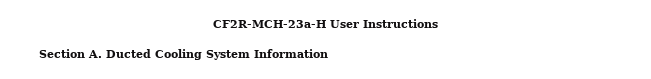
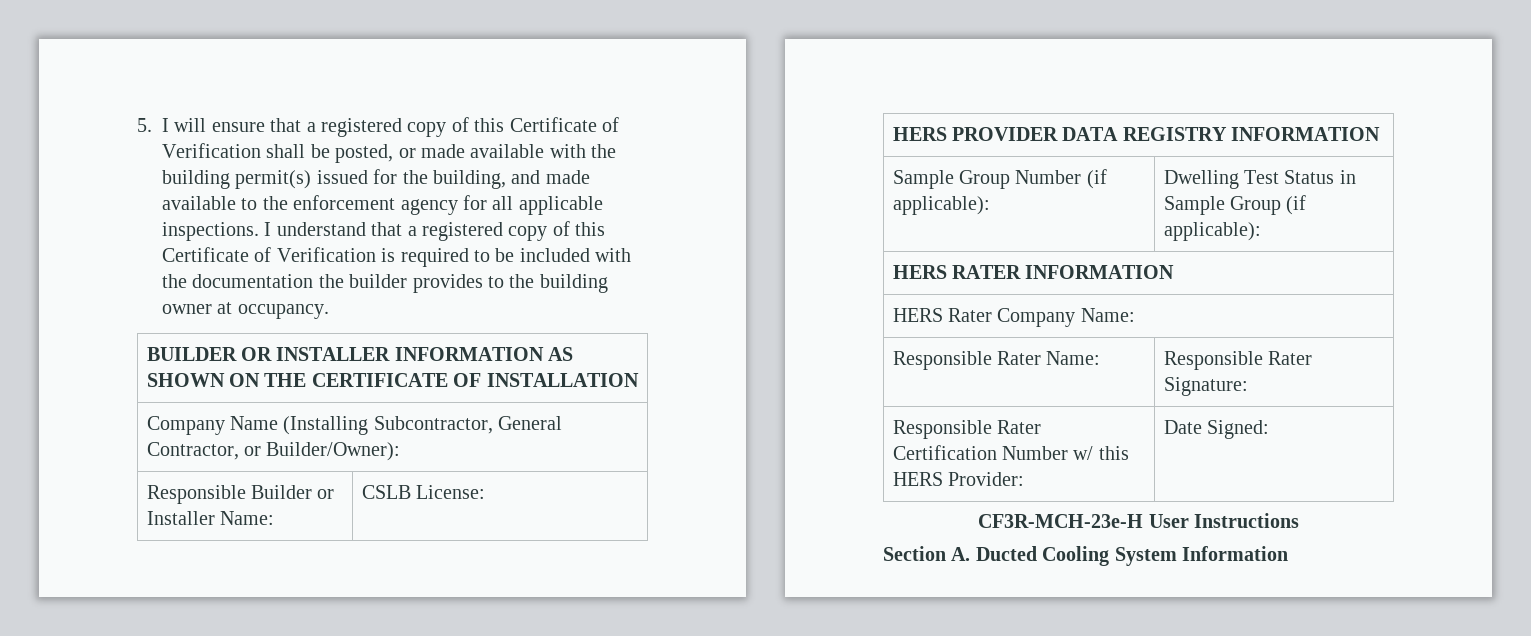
- CF2R-MCH-23a-H User Instructions
+ 5. I will ensure that a registered copy of this Certificate of Verification shall be posted, or made available with the building permit(s) issued for the building, and made available to the enforcement agency for all applicable inspections. I understand that a registered copy of this Certificate of Verification is required to be included with the documentation the builder provides to the building owner at occupancy.
+ BUILDER OR INSTALLER INFORMATION AS SHOWN ON THE CERTIFICATE OF INSTALLATION
+ Company Name (Installing Subcontractor, General Contractor, or Builder/Owner):
+ Responsible Builder or Installer Name: | CSLB License:
+ HERS PROVIDER DATA REGISTRY INFORMATION
+ Sample Group Number (if applicable): | Dwelling Test Status in Sample Group (if applicable):
+ HERS RATER INFORMATION
+ HERS Rater Company Name:
+ Responsible Rater Name: | Responsible Rater Signature:
+ Responsible Rater Certification Number w/ this HERS Provider: | Date Signed:
+ CF3R-MCH-23e-H User Instructions

